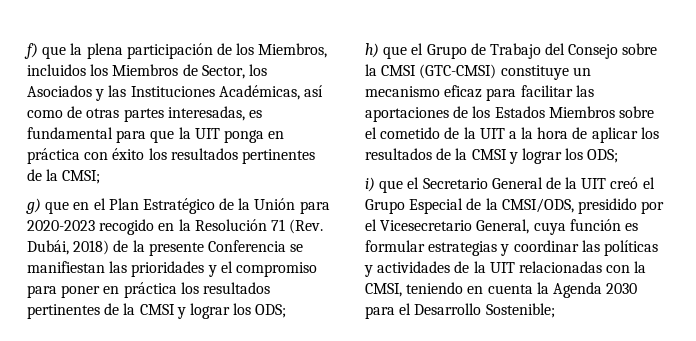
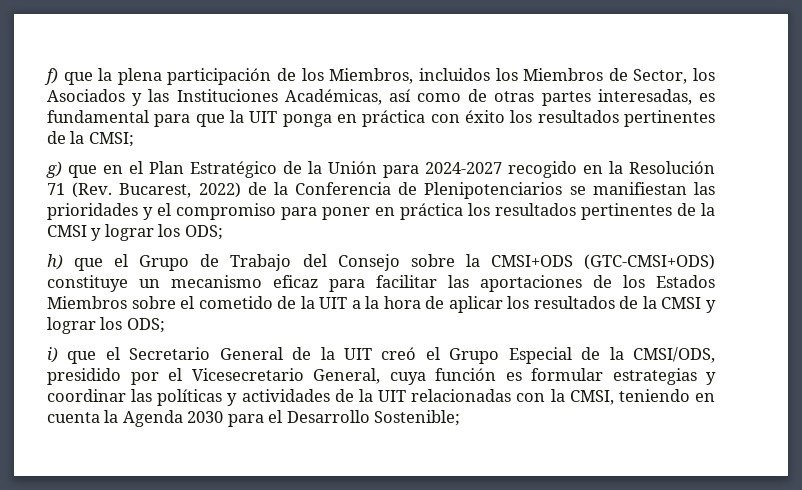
- g) que en el Plan Estratégico de la Unión para 2020-2023 recogido en la Resolución 71 (Rev. Dubái, 2018) de la presente Conferencia se manifiestan las prioridades y el compromiso para poner en práctica los resultados pertinentes de la CMSI y lograr los ODS;
+ g) que en el Plan Estratégico de la Unión para 2024-2027 recogido en la Resolución 71 (Rev. Bucarest, 2022) de la Conferencia de Plenipotenciarios se manifiestan las prioridades y el compromiso para poner en práctica los resultados pertinentes de la CMSI y lograr los ODS;
- h) que el Grupo de Trabajo del Consejo sobre la CMSI (GTC-CMSI) constituye un mecanismo eficaz para facilitar las aportaciones de los Estados Miembros sobre el cometido de la UIT a la hora de aplicar los resultados de la CMSI y lograr los ODS;
+ h) que el Grupo de Trabajo del Consejo sobre la CMSI+ODS (GTC-CMSI+ODS) constituye un mecanismo eficaz para facilitar las aportaciones de los Estados Miembros sobre el cometido de la UIT a la hora de aplicar los resultados de la CMSI y lograr los ODS;

